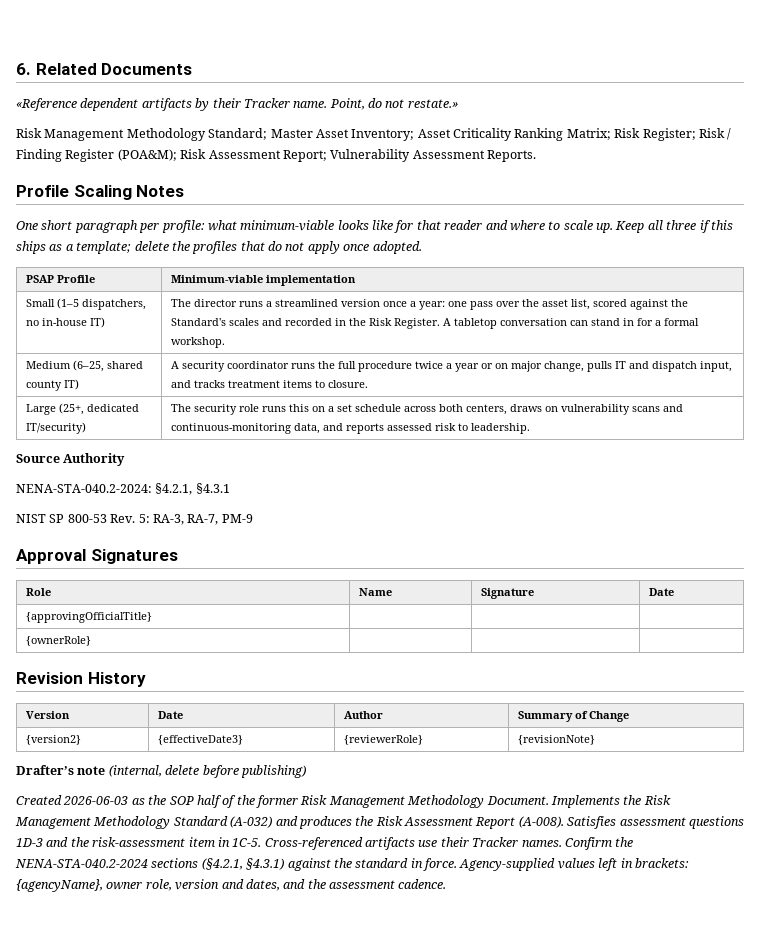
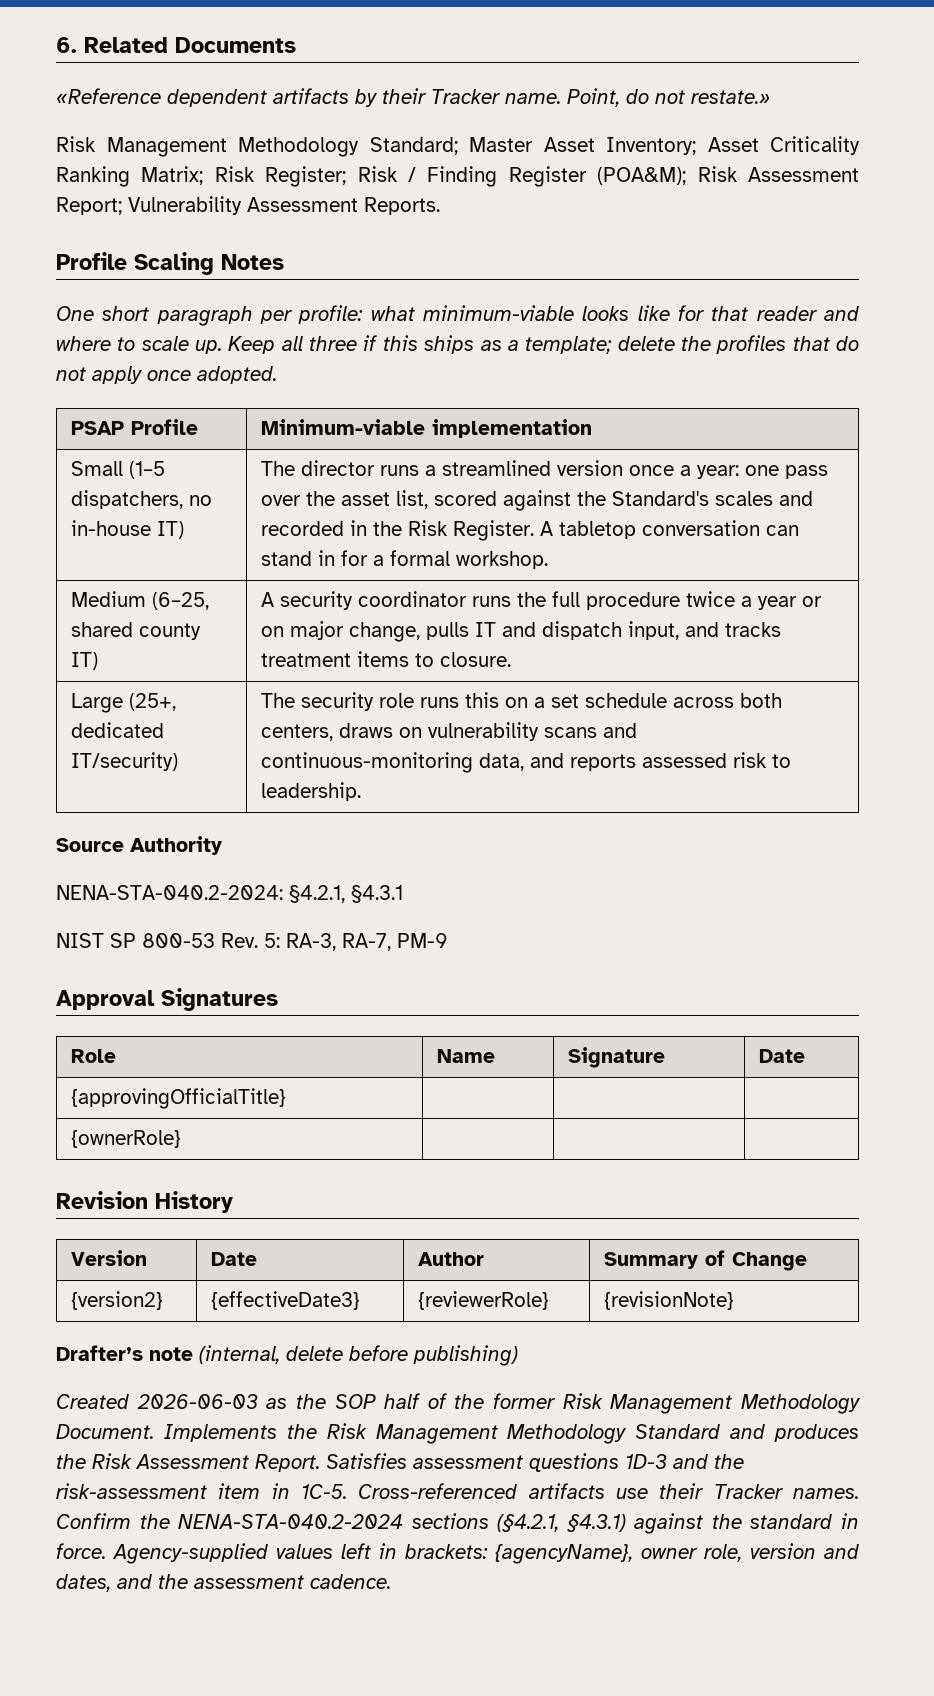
- Implements the Risk Management Methodology Standard (A-032) and produces the Risk Assessment Report (A-008).
+ Implements the Risk Management Methodology Standard and produces the Risk Assessment Report.

